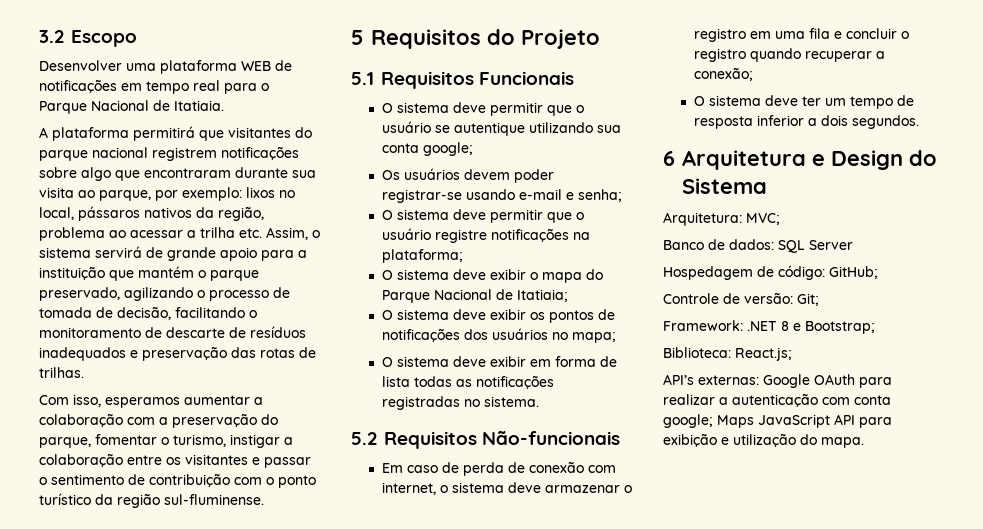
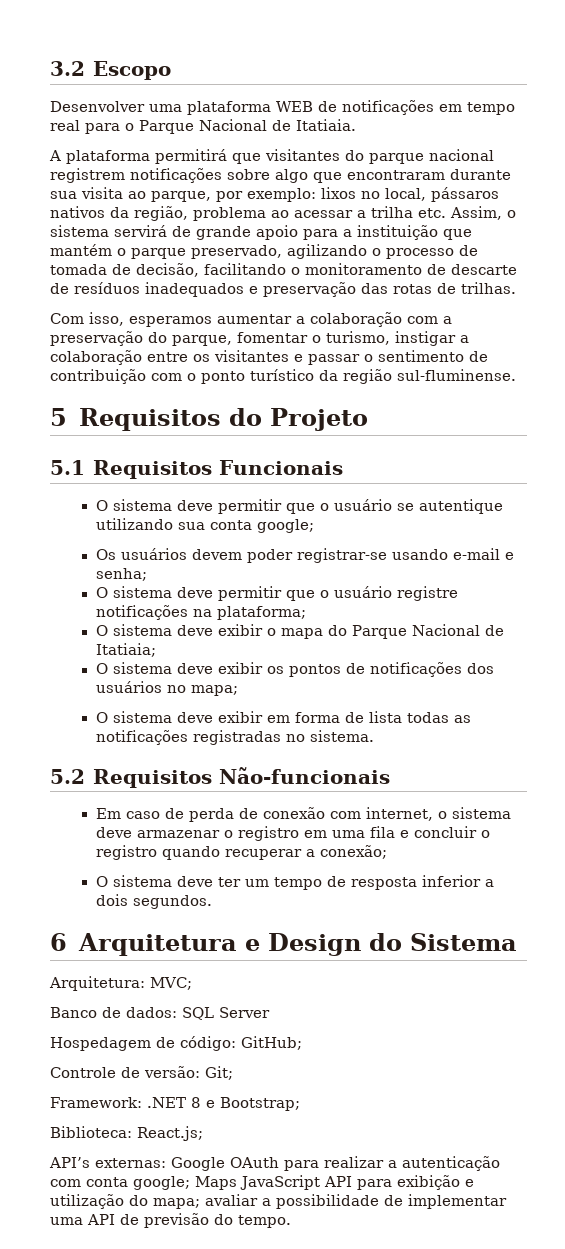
- API’s externas: Google OAuth para realizar a autenticação com conta google; Maps JavaScript API para exibição e utilização do mapa.
+ API’s externas: Google OAuth para realizar a autenticação com conta google; Maps JavaScript API para exibição e utilização do mapa; avaliar a possibilidade de implementar uma API de previsão do tempo.

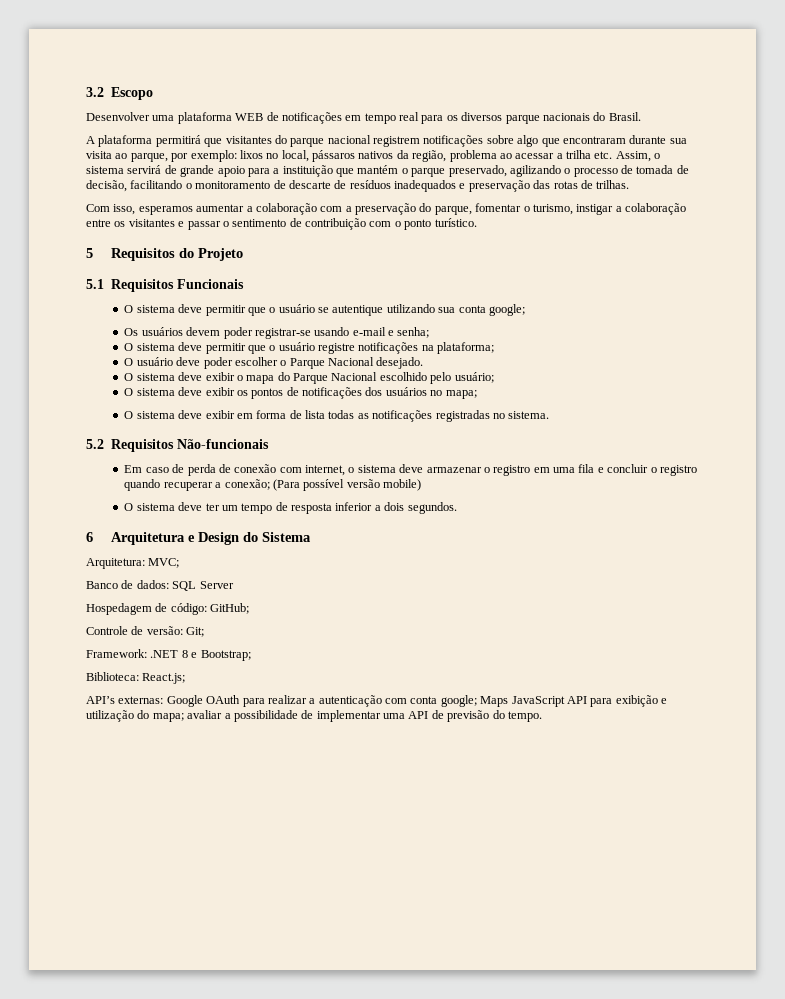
- Desenvolver uma plataforma WEB de notificações em tempo real para o Parque Nacional de Itatiaia.
+ Desenvolver uma plataforma WEB de notificações em tempo real para os diversos parque nacionais do Brasil.
- Com isso, esperamos aumentar a colaboração com a preservação do parque, fomentar o turismo, instigar a colaboração entre os visitantes e passar o sentimento de contribuição com o ponto turístico da região sul-fluminense.
+ Com isso, esperamos aumentar a colaboração com a preservação do parque, fomentar o turismo, instigar a colaboração entre os visitantes e passar o sentimento de contribuição com o ponto turístico.
+ O usuário deve poder escolher o Parque Nacional desejado.
- O sistema deve exibir o mapa do Parque Nacional de Itatiaia;
+ O sistema deve exibir o mapa do Parque Nacional escolhido pelo usuário;
- Em caso de perda de conexão com internet, o sistema deve armazenar o registro em uma fila e concluir o registro quando recuperar a conexão;
+ Em caso de perda de conexão com internet, o sistema deve armazenar o registro em uma fila e concluir o registro quando recuperar a conexão; (Para possível versão mobile)

